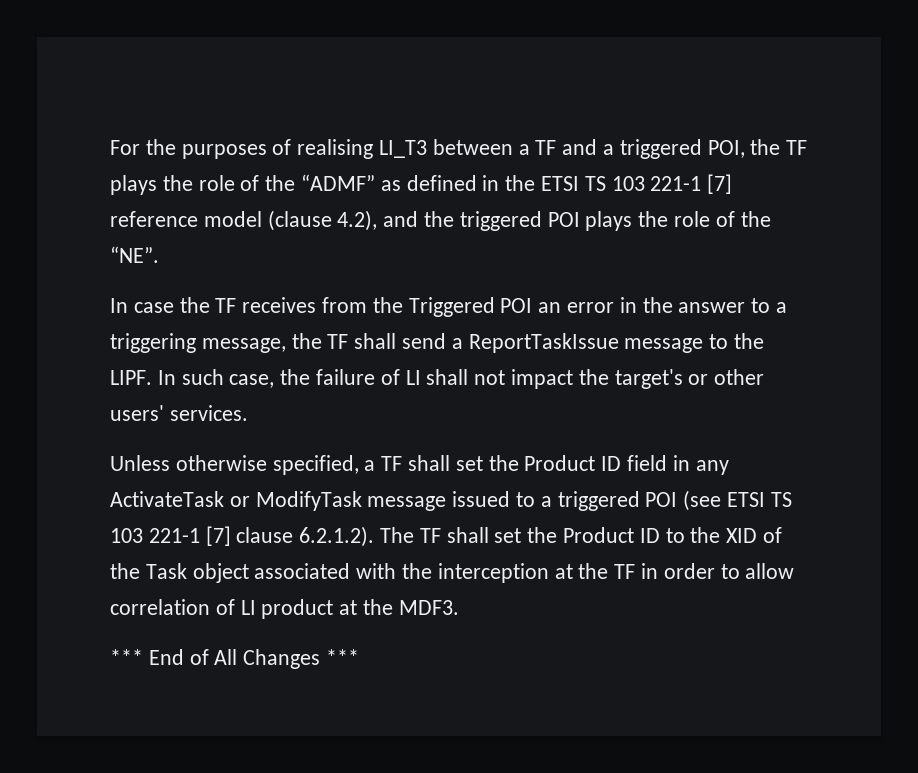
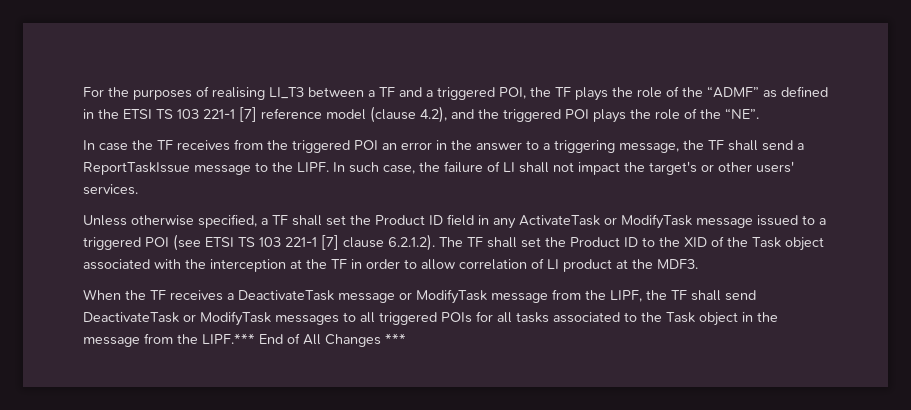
- In case the TF receives from the Triggered POI an error in the answer to a triggering message, the TF shall send a ReportTaskIssue message to the LIPF.
+ In case the TF receives from the triggered POI an error in the answer to a triggering message, the TF shall send a ReportTaskIssue message to the LIPF.
- *** End of All Changes ***
+ When the TF receives a DeactivateTask message or ModifyTask message from the LIPF, the TF shall send DeactivateTask or ModifyTask messages to all triggered POIs for all tasks associated to the Task object in the message from the LIPF.*** End of All Changes ***

